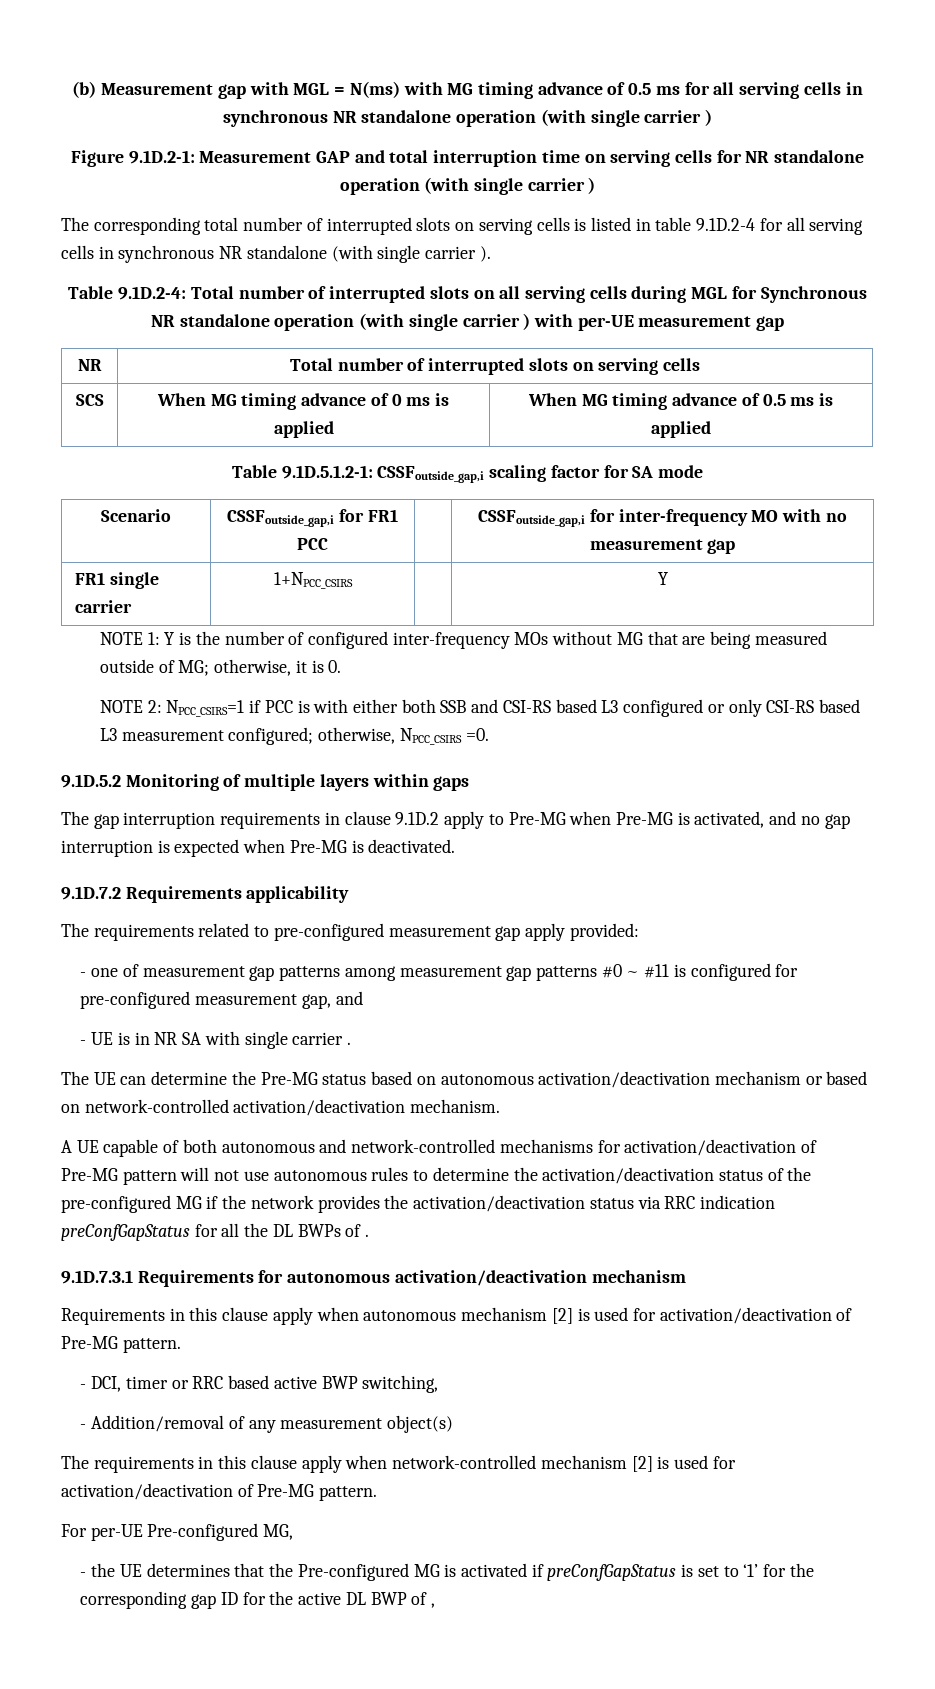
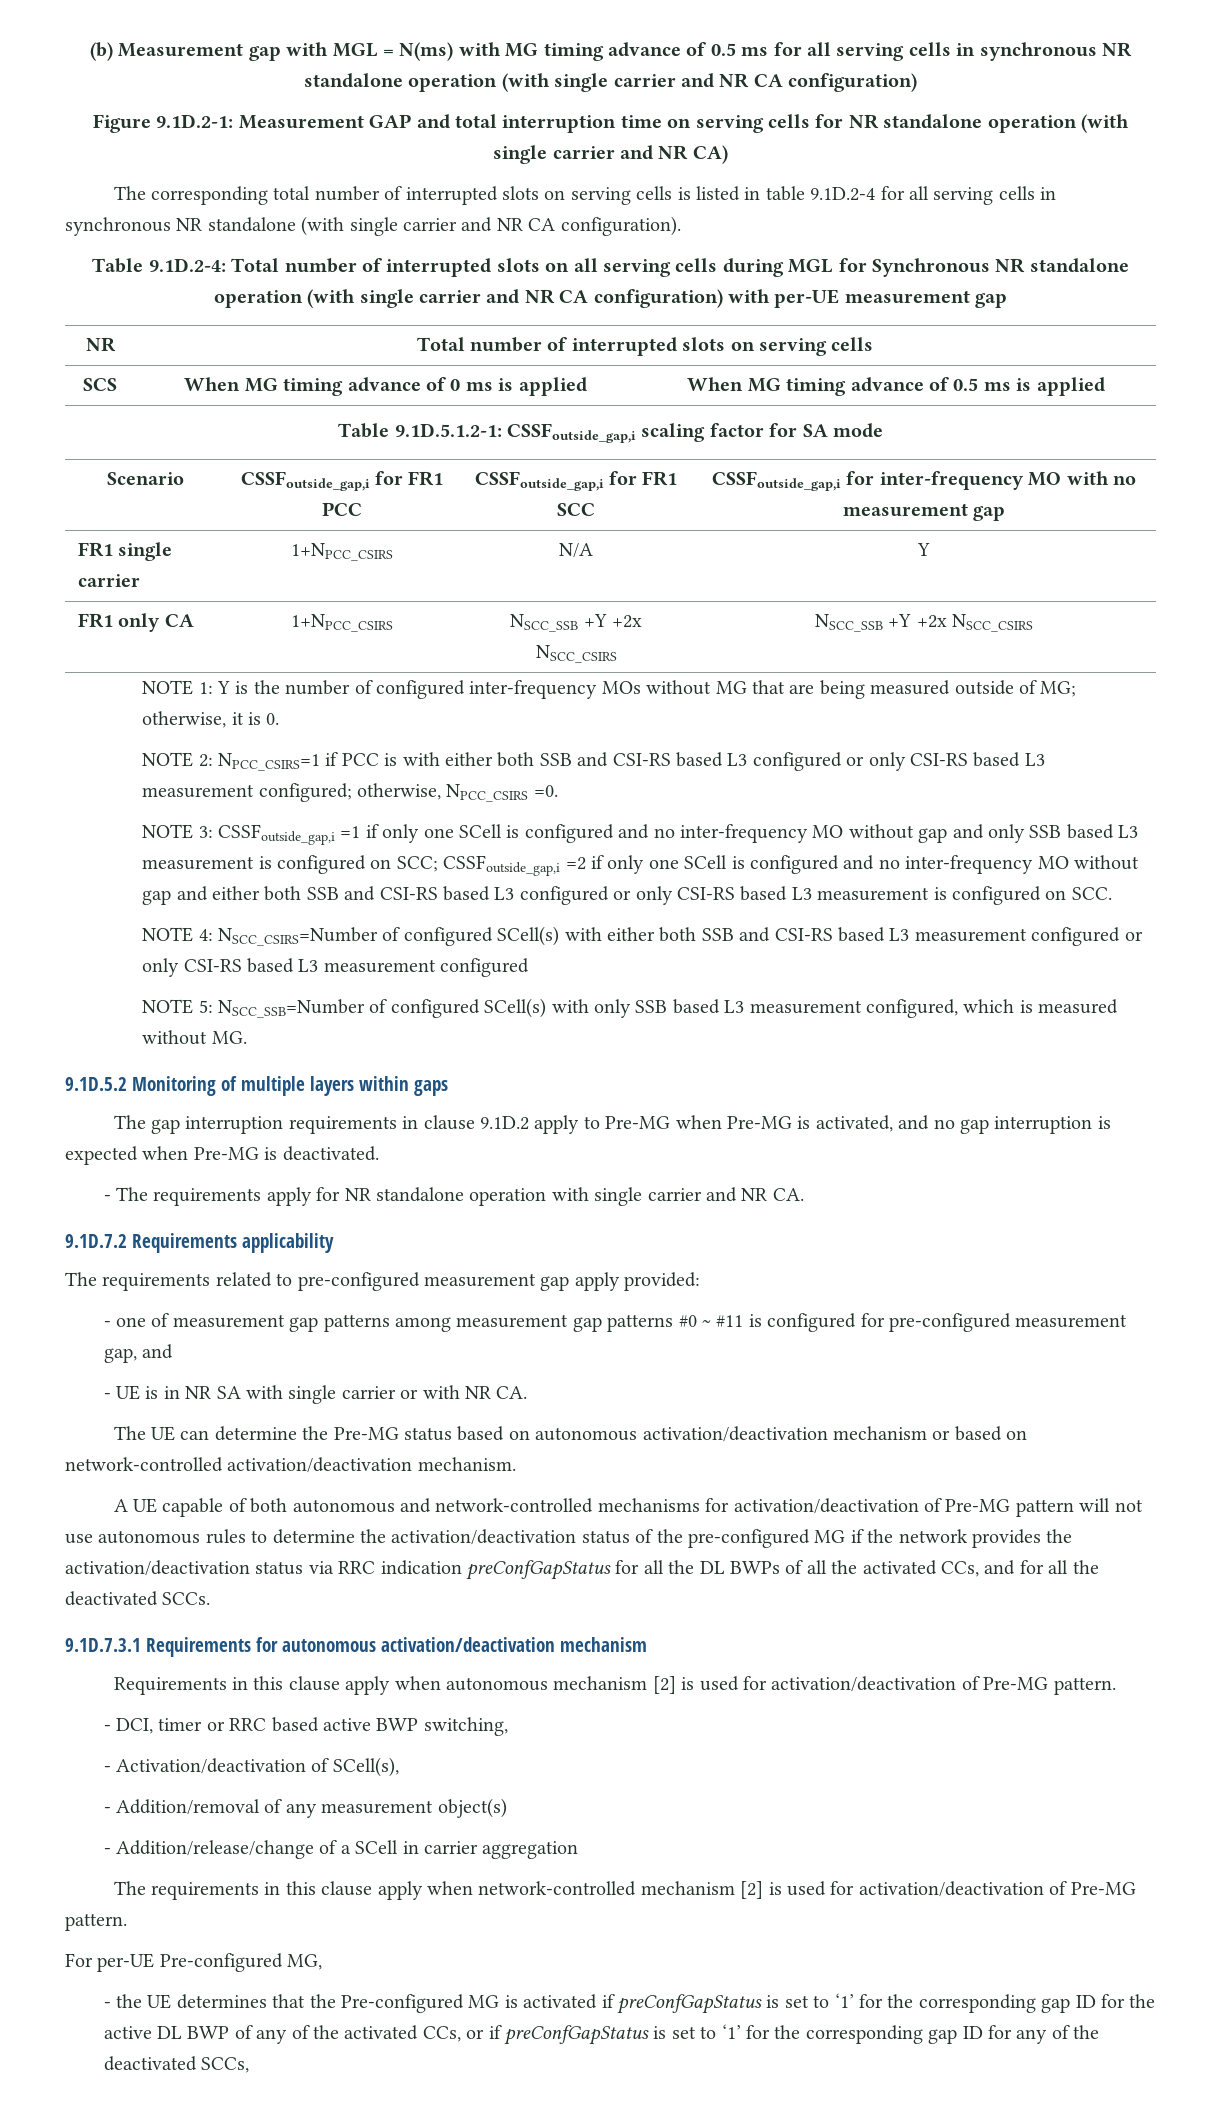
- (b) Measurement gap with MGL = N(ms) with MG timing advance of 0.5 ms for all serving cells in synchronous NR standalone operation (with single carrier )
+ (b) Measurement gap with MGL = N(ms) with MG timing advance of 0.5 ms for all serving cells in synchronous NR standalone operation (with single carrier and NR CA configuration)
- Figure 9.1D.2-1: Measurement GAP and total interruption time on serving cells for NR standalone operation (with single carrier )
+ Figure 9.1D.2-1: Measurement GAP and total interruption time on serving cells for NR standalone operation (with single carrier and NR CA)
- The corresponding total number of interrupted slots on serving cells is listed in table 9.1D.2-4 for all serving cells in synchronous NR standalone (with single carrier ).
+ The corresponding total number of interrupted slots on serving cells is listed in table 9.1D.2-4 for all serving cells in synchronous NR standalone (with single carrier and NR CA configuration).
- Table 9.1D.2-4: Total number of interrupted slots on all serving cells during MGL for Synchronous NR standalone operation (with single carrier ) with per-UE measurement gap
+ Table 9.1D.2-4: Total number of interrupted slots on all serving cells during MGL for Synchronous NR standalone operation (with single carrier and NR CA configuration) with per-UE measurement gap
- Scenario | CSSFoutside_gap,i for FR1 PCC | | CSSFoutside_gap,i for inter-frequency MO with no measurement gap
+ Scenario | CSSFoutside_gap,i for FR1 PCC | CSSFoutside_gap,i for FR1 SCC | CSSFoutside_gap,i for inter-frequency MO with no measurement gap
- FR1 single carrier | 1+NPCC_CSIRS | | Y
+ FR1 single carrier | 1+NPCC_CSIRS | N/A | Y
+ FR1 only CA | 1+NPCC_CSIRS | NSCC_SSB +Y +2x NSCC_CSIRS | NSCC_SSB +Y +2x NSCC_CSIRS
+ NOTE 3: CSSFoutside_gap,i =1 if only one SCell is configured and no inter-frequency MO without gap and only SSB based L3 measurement is configured on SCC; CSSFoutside_gap,i =2 if only one SCell is configured and no inter-frequency MO without gap and either both SSB and CSI-RS based L3 configured or only CSI-RS based L3 measurement is configured on SCC.
+ NOTE 4: NSCC_CSIRS=Number of configured SCell(s) with either both SSB and CSI-RS based L3 measurement configured or only CSI-RS based L3 measurement configured
+ NOTE 5: NSCC_SSB=Number of configured SCell(s) with only SSB based L3 measurement configured, which is measured without MG.
+ - The requirements apply for NR standalone operation with single carrier and NR CA.
- - UE is in NR SA with single carrier .
+ - UE is in NR SA with single carrier or with NR CA.
- A UE capable of both autonomous and network-controlled mechanisms for activation/deactivation of Pre-MG pattern will not use autonomous rules to determine the activation/deactivation status of the pre-configured MG if the network provides the activation/deactivation status via RRC indication preConfGapStatus for all the DL BWPs of .
+ A UE capable of both autonomous and network-controlled mechanisms for activation/deactivation of Pre-MG pattern will not use autonomous rules to determine the activation/deactivation status of the pre-configured MG if the network provides the activation/deactivation status via RRC indication preConfGapStatus for all the DL BWPs of all the activated CCs, and for all the deactivated SCCs.
+ - Activation/deactivation of SCell(s),
+ - Addition/release/change of a SCell in carrier aggregation
- - the UE determines that the Pre-configured MG is activated if preConfGapStatus is set to ‘1’ for the corresponding gap ID for the active DL BWP of ,
+ - the UE determines that the Pre-configured MG is activated if preConfGapStatus is set to ‘1’ for the corresponding gap ID for the active DL BWP of any of the activated CCs, or if preConfGapStatus is set to ‘1’ for the corresponding gap ID for any of the deactivated SCCs,

